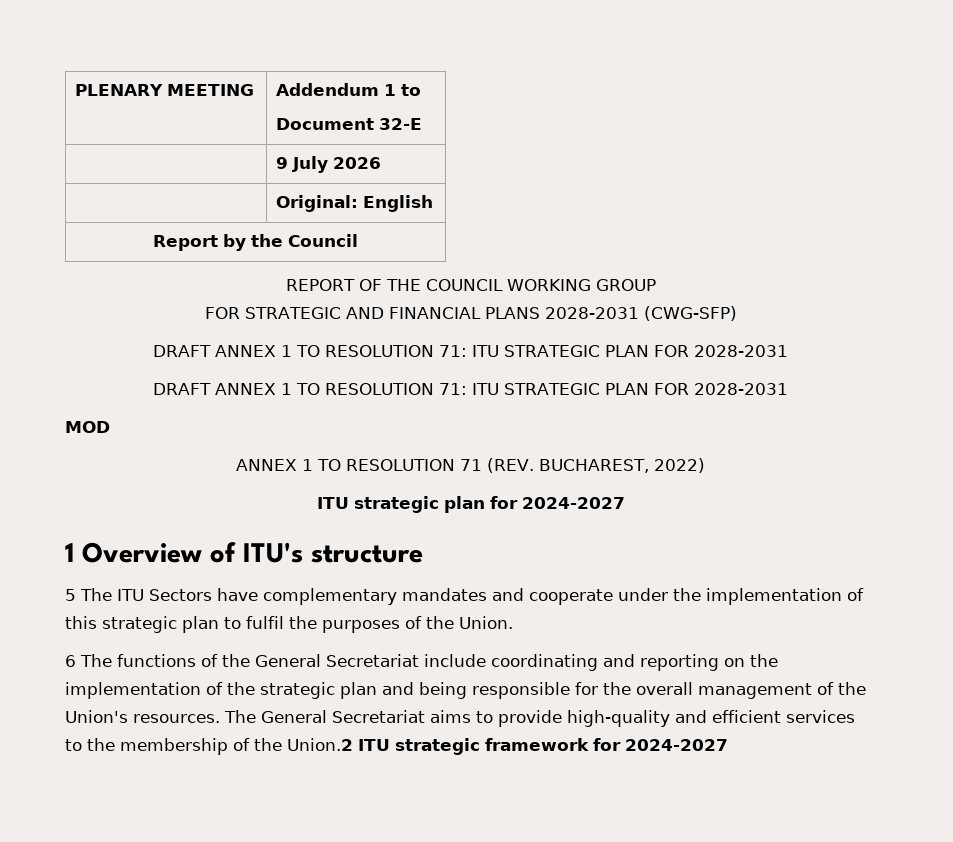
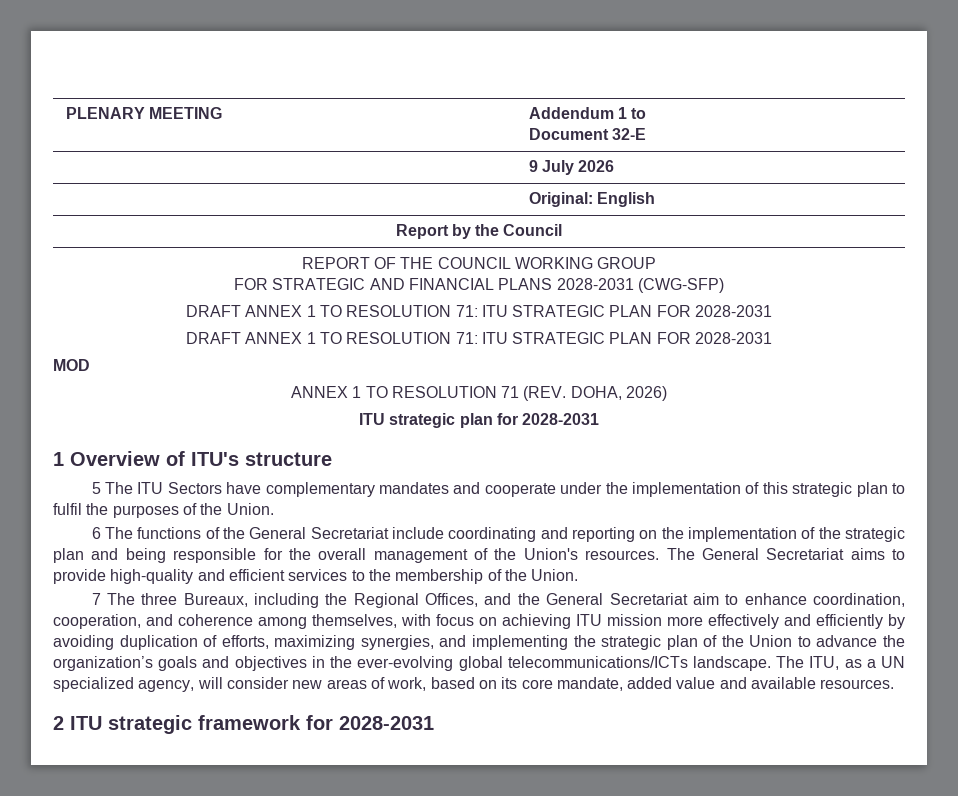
- ANNEX 1 TO RESOLUTION 71 (REV. BUCHAREST, 2022)
+ ANNEX 1 TO RESOLUTION 71 (REV. DOHA, 2026)
- ITU strategic plan for 2024-2027
+ ITU strategic plan for 2028-2031
- The General Secretariat aims to provide high-quality and efficient services to the membership of the Union.2 ITU strategic framework for 2024-2027
+ The General Secretariat aims to provide high-quality and efficient services to the membership of the Union.
+ 7 The three Bureaux, including the Regional Offices, and the General Secretariat aim to enhance coordination, cooperation, and coherence among themselves, with focus on achieving ITU mission more effectively and efficiently by avoiding duplication of efforts, maximizing synergies, and implementing the strategic plan of the Union to advance the organization’s goals and objectives in the ever-evolving global telecommunications/ICTs landscape. The ITU, as a UN specialized agency, will consider new areas of work, based on its core mandate, added value and available resources.
+ 2 ITU strategic framework for 2028-2031

